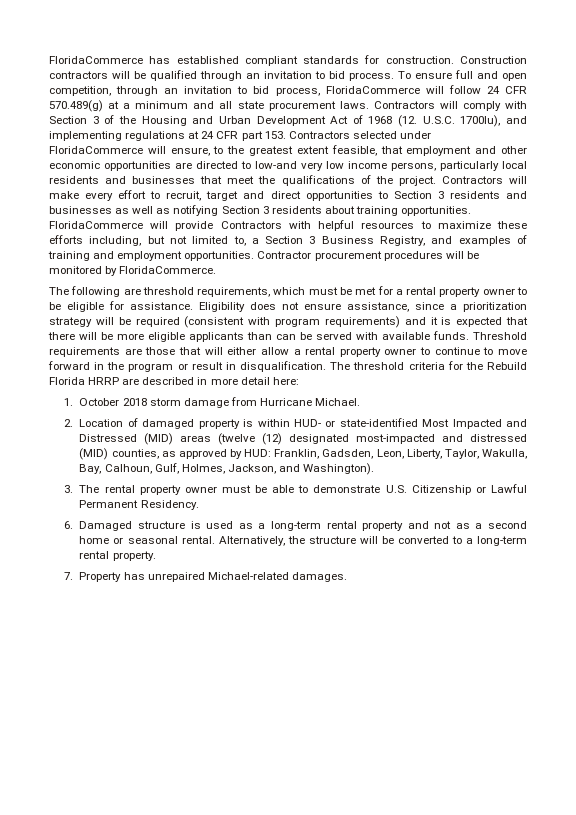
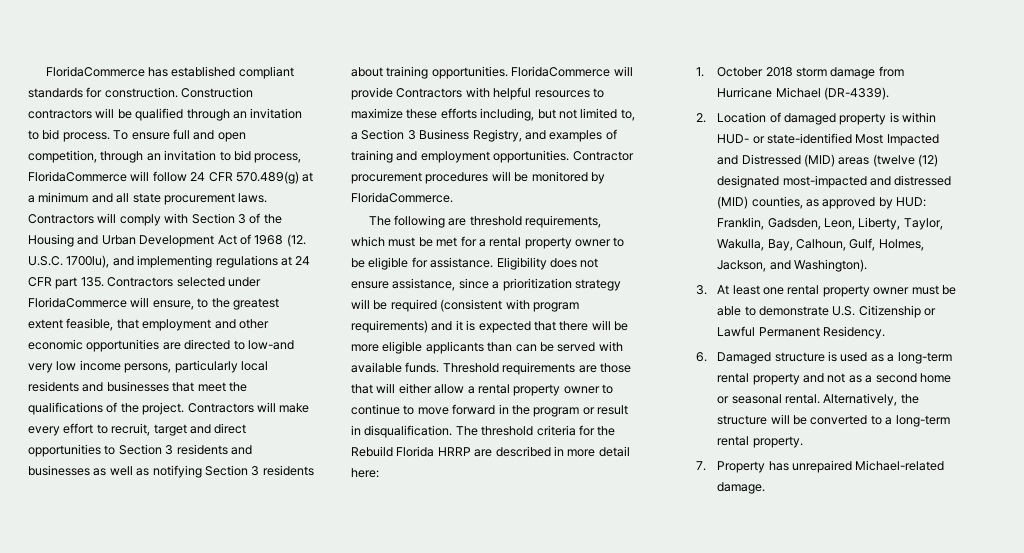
- Contractors will comply with Section 3 of the Housing and Urban Development Act of 1968 (12. U.S.C. 1700lu), and implementing regulations at 24 CFR part 153. Contractors selected under FloridaCommerce will ensure, to the greatest extent feasible, that employment and other economic opportunities are directed to low-and very low income persons, particularly local residents and businesses that meet the qualifications of the project.
+ Contractors will comply with Section 3 of the Housing and Urban Development Act of 1968 (12. U.S.C. 1700lu), and implementing regulations at 24 CFR part 135. Contractors selected under FloridaCommerce will ensure, to the greatest extent feasible, that employment and other economic opportunities are directed to low-and very low income persons, particularly local residents and businesses that meet the qualifications of the project.
- 1. October 2018 storm damage from Hurricane Michael.
+ 1. October 2018 storm damage from Hurricane Michael (DR-4339).
- 3. The rental property owner must be able to demonstrate U.S. Citizenship or Lawful Permanent Residency.
+ 3. At least one rental property owner must be able to demonstrate U.S. Citizenship or Lawful Permanent Residency.
- 7. Property has unrepaired Michael-related damages.
+ 7. Property has unrepaired Michael-related damage.

